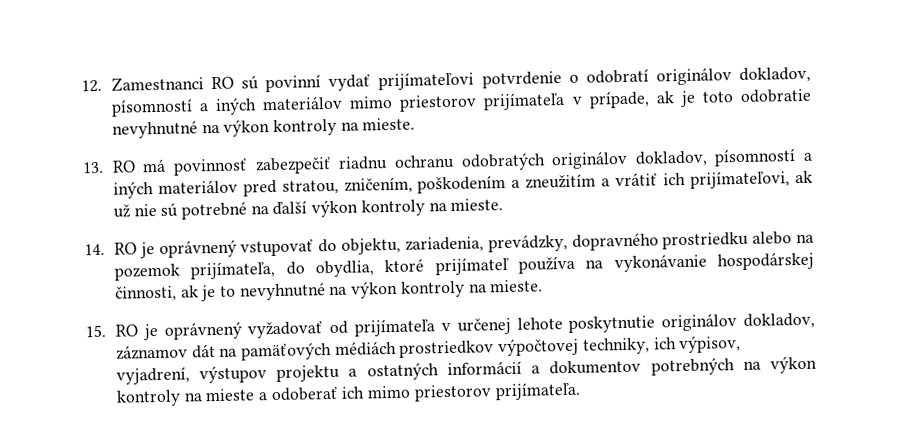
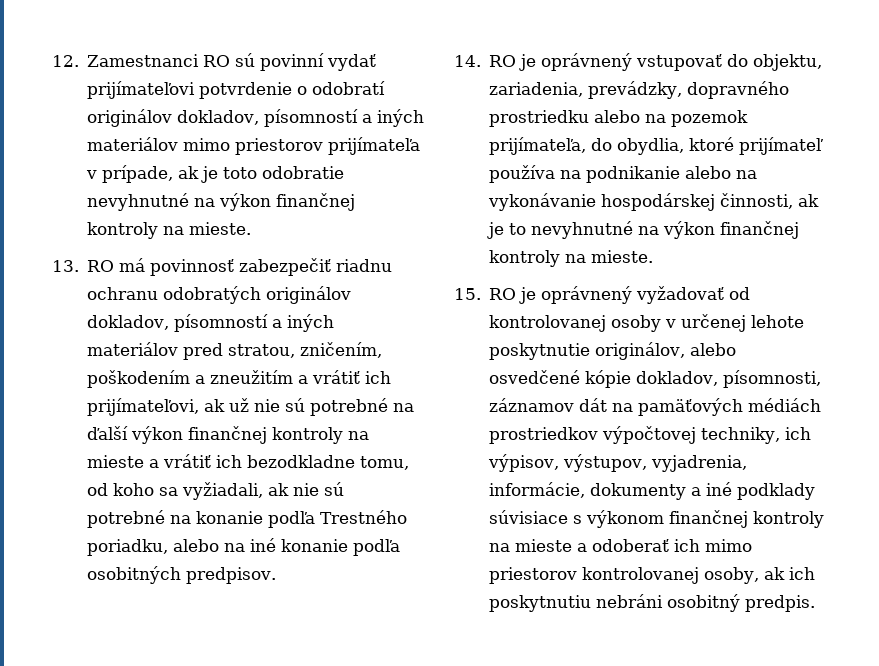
- 12. Zamestnanci RO sú povinní vydať prijímateľovi potvrdenie o odobratí originálov dokladov, písomností a iných materiálov mimo priestorov prijímateľa v prípade, ak je toto odobratie nevyhnutné na výkon kontroly na mieste.
+ 12. Zamestnanci RO sú povinní vydať prijímateľovi potvrdenie o odobratí originálov dokladov, písomností a iných materiálov mimo priestorov prijímateľa v prípade, ak je toto odobratie nevyhnutné na výkon finančnej kontroly na mieste.
- 13. RO má povinnosť zabezpečiť riadnu ochranu odobratých originálov dokladov, písomností a iných materiálov pred stratou, zničením, poškodením a zneužitím a vrátiť ich prijímateľovi, ak už nie sú potrebné na ďalší výkon kontroly na mieste.
+ 13. RO má povinnosť zabezpečiť riadnu ochranu odobratých originálov dokladov, písomností a iných materiálov pred stratou, zničením, poškodením a zneužitím a vrátiť ich prijímateľovi, ak už nie sú potrebné na ďalší výkon finančnej kontroly na mieste a vrátiť ich bezodkladne tomu, od koho sa vyžiadali, ak nie sú potrebné na konanie podľa Trestného poriadku, alebo na iné konanie podľa osobitných predpisov.
- 14. RO je oprávnený vstupovať do objektu, zariadenia, prevádzky, dopravného prostriedku alebo na pozemok prijímateľa, do obydlia, ktoré prijímateľ používa na vykonávanie hospodárskej činnosti, ak je to nevyhnutné na výkon kontroly na mieste.
+ 14. RO je oprávnený vstupovať do objektu, zariadenia, prevádzky, dopravného prostriedku alebo na pozemok prijímateľa, do obydlia, ktoré prijímateľ používa na podnikanie alebo na vykonávanie hospodárskej činnosti, ak je to nevyhnutné na výkon finančnej kontroly na mieste.
- 15. RO je oprávnený vyžadovať od prijímateľa v určenej lehote poskytnutie originálov dokladov, záznamov dát na pamäťových médiách prostriedkov výpočtovej techniky, ich výpisov, vyjadrení, výstupov projektu a ostatných informácií a dokumentov potrebných na výkon kontroly na mieste a odoberať ich mimo priestorov prijímateľa.
+ 15. RO je oprávnený vyžadovať od kontrolovanej osoby v určenej lehote poskytnutie originálov, alebo osvedčené kópie dokladov, písomnosti, záznamov dát na pamäťových médiách prostriedkov výpočtovej techniky, ich výpisov, výstupov, vyjadrenia, informácie, dokumenty a iné podklady súvisiace s výkonom finančnej kontroly na mieste a odoberať ich mimo priestorov kontrolovanej osoby, ak ich poskytnutiu nebráni osobitný predpis.

